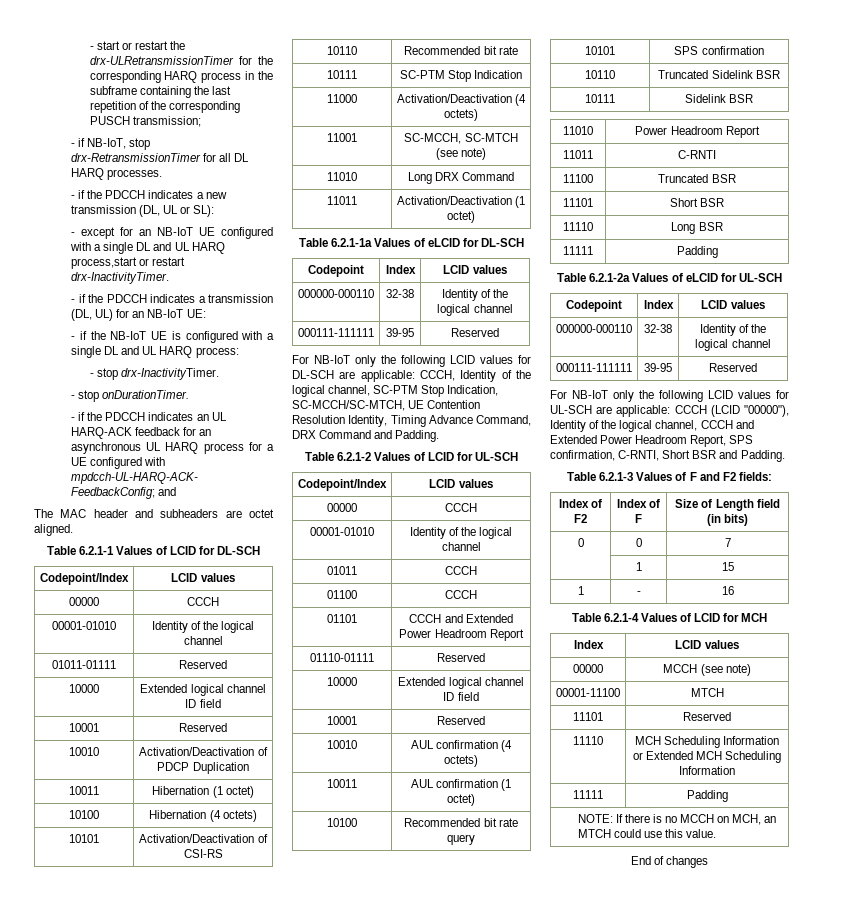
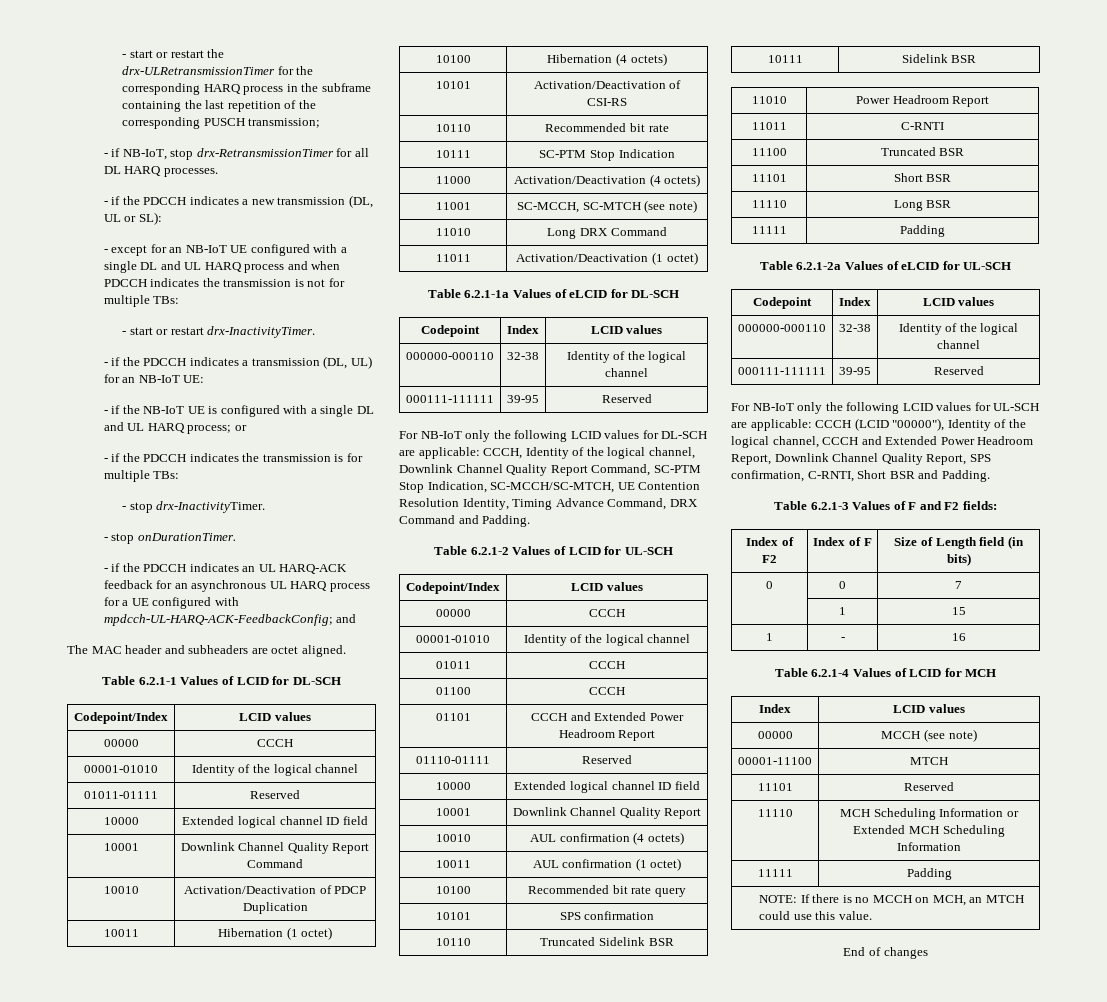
- - except for an NB-IoT UE configured with a single DL and UL HARQ process,start or restart drx-InactivityTimer.
+ - except for an NB-IoT UE configured with a single DL and UL HARQ process and when PDCCH indicates the transmission is not for multiple TBs:
+ - start or restart drx-InactivityTimer.
- - if the NB-IoT UE is configured with a single DL and UL HARQ process:
+ - if the NB-IoT UE is configured with a single DL and UL HARQ process; or
+ - if the PDCCH indicates the transmission is for multiple TBs:
  01011-01111 | Reserved
  10000 | Extended logical channel ID field
- 10001 | Reserved
+ 10001 | Downlink Channel Quality Report Command
- For NB-IoT only the following LCID values for DL-SCH are applicable: CCCH, Identity of the logical channel, SC-PTM Stop Indication, SC-MCCH/SC-MTCH, UE Contention Resolution Identity, Timing Advance Command, DRX Command and Padding.
+ For NB-IoT only the following LCID values for DL-SCH are applicable: CCCH, Identity of the logical channel, Downlink Channel Quality Report Command, SC-PTM Stop Indication, SC-MCCH/SC-MTCH, UE Contention Resolution Identity, Timing Advance Command, DRX Command and Padding.
  01110-01111 | Reserved
  10000 | Extended logical channel ID field
- 10001 | Reserved
+ 10001 | Downlink Channel Quality Report
- For NB-IoT only the following LCID values for UL-SCH are applicable: CCCH (LCID "00000"), Identity of the logical channel, CCCH and Extended Power Headroom Report, SPS confirmation, C-RNTI, Short BSR and Padding.
+ For NB-IoT only the following LCID values for UL-SCH are applicable: CCCH (LCID "00000"), Identity of the logical channel, CCCH and Extended Power Headroom Report, Downlink Channel Quality Report, SPS confirmation, C-RNTI, Short BSR and Padding.

